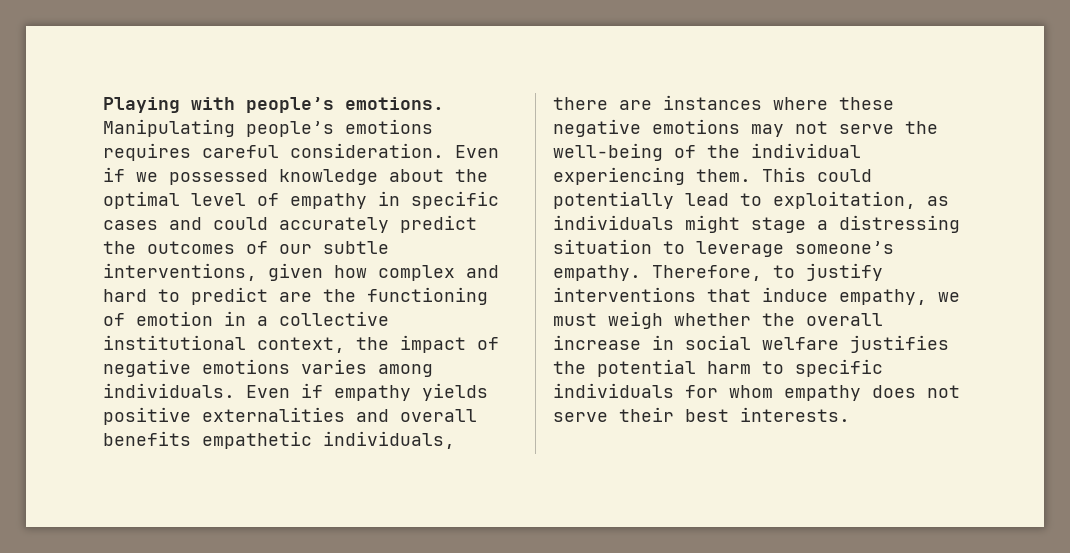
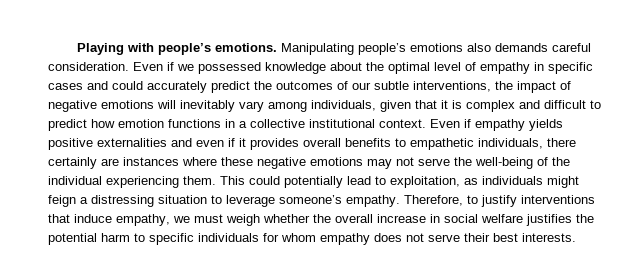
- Manipulating people’s emotions requires careful consideration.
+ Manipulating people’s emotions also demands careful consideration.
- Even if we possessed knowledge about the optimal level of empathy in specific cases and could accurately predict the outcomes of our subtle interventions, given how complex and hard to predict are the functioning of emotion in a collective institutional context, the impact of negative emotions varies among individuals.
+ Even if we possessed knowledge about the optimal level of empathy in specific cases and could accurately predict the outcomes of our subtle interventions, the impact of negative emotions will inevitably vary among individuals, given that it is complex and difficult to predict how emotion functions in a collective institutional context.
- Even if empathy yields positive externalities and overall benefits empathetic individuals, there are instances where these negative emotions may not serve the well-being of the individual experiencing them.
+ Even if empathy yields positive externalities and even if it provides overall benefits to empathetic individuals, there certainly are instances where these negative emotions may not serve the well-being of the individual experiencing them.
- This could potentially lead to exploitation, as individuals might stage a distressing situation to leverage someone’s empathy.
+ This could potentially lead to exploitation, as individuals might feign a distressing situation to leverage someone’s empathy.

